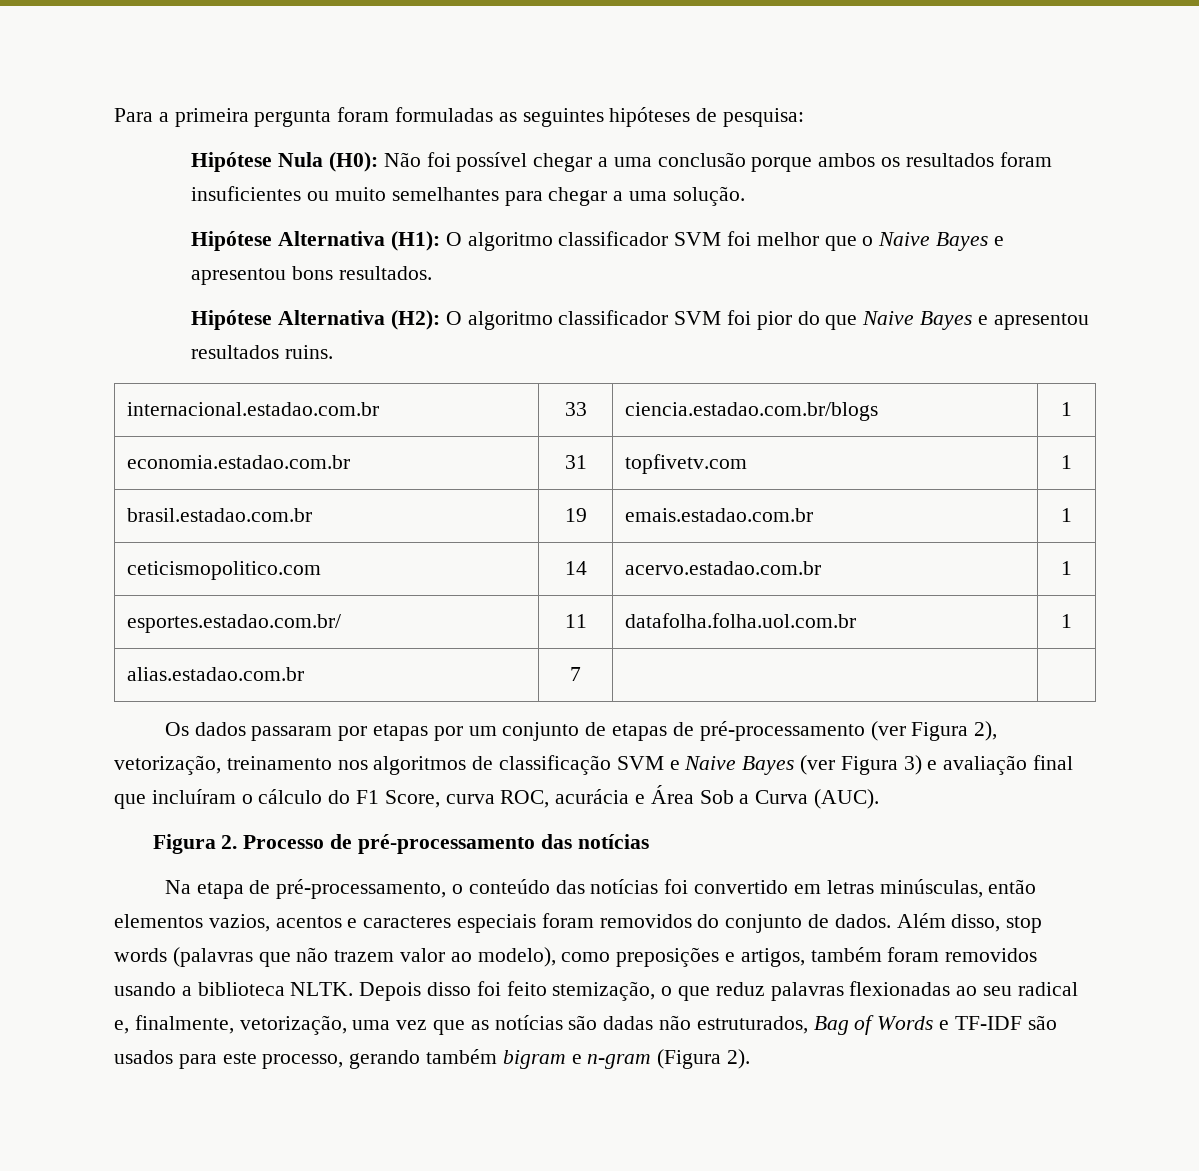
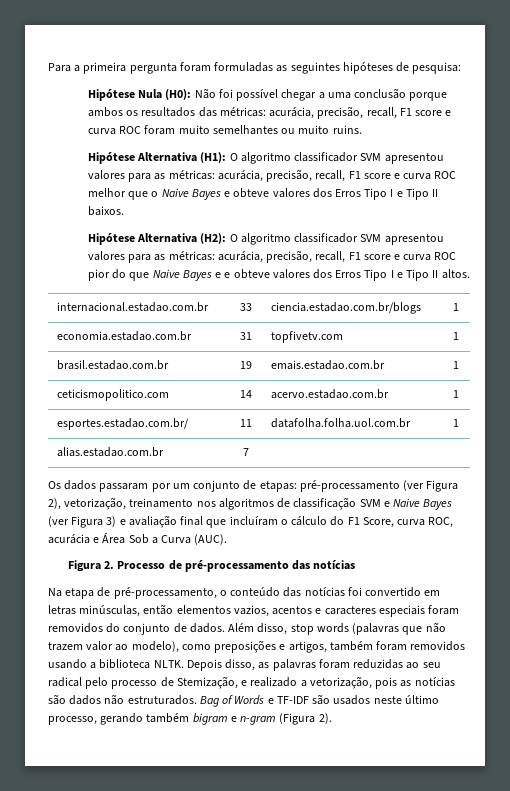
- Hipótese Nula (H0): Não foi possível chegar a uma conclusão porque ambos os resultados foram insuficientes ou muito semelhantes para chegar a uma solução.
+ Hipótese Nula (H0): Não foi possível chegar a uma conclusão porque ambos os resultados das métricas: acurácia, precisão, recall, F1 score e curva ROC foram muito semelhantes ou muito ruins.
- Hipótese Alternativa (H1): O algoritmo classificador SVM foi melhor que o Naive Bayes e apresentou bons resultados.
+ Hipótese Alternativa (H1): O algoritmo classificador SVM apresentou valores para as métricas: acurácia, precisão, recall, F1 score e curva ROC melhor que o Naive Bayes e obteve valores dos Erros Tipo I e Tipo II baixos.
- Hipótese Alternativa (H2): O algoritmo classificador SVM foi pior do que Naive Bayes e apresentou resultados ruins.
+ Hipótese Alternativa (H2): O algoritmo classificador SVM apresentou valores para as métricas: acurácia, precisão, recall, F1 score e curva ROC pior do que Naive Bayes e e obteve valores dos Erros Tipo I e Tipo II altos.
- Os dados passaram por etapas por um conjunto de etapas de pré-processamento (ver Figura 2), vetorização, treinamento nos algoritmos de classificação SVM e Naive Bayes (ver Figura 3) e avaliação final que incluíram o cálculo do F1 Score, curva ROC, acurácia e Área Sob a Curva (AUC).
+ Os dados passaram por um conjunto de etapas: pré-processamento (ver Figura 2), vetorização, treinamento nos algoritmos de classificação SVM e Naive Bayes (ver Figura 3) e avaliação final que incluíram o cálculo do F1 Score, curva ROC, acurácia e Área Sob a Curva (AUC).
- Depois disso foi feito stemização, o que reduz palavras flexionadas ao seu radical e, finalmente, vetorização, uma vez que as notícias são dadas não estruturados, Bag of Words e TF-IDF são usados para este processo, gerando também bigram e n-gram (Figura 2).
+ Depois disso, as palavras foram reduzidas ao seu radical pelo processo de Stemização, e realizado a vetorização, pois as notícias são dados não estruturados. Bag of Words e TF-IDF são usados neste último processo, gerando também bigram e n-gram (Figura 2).

